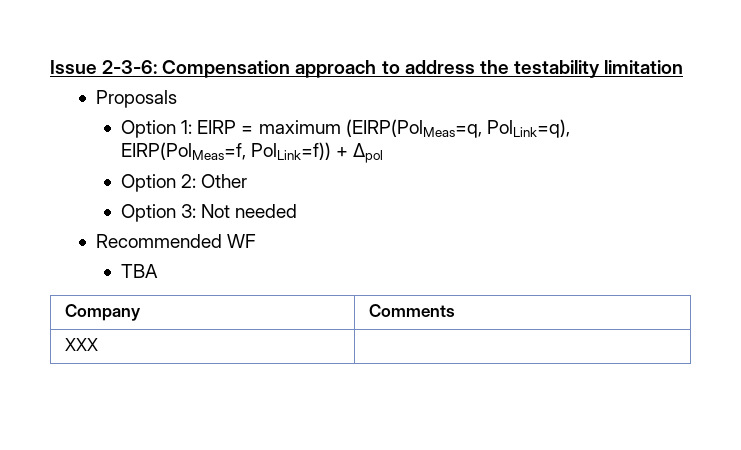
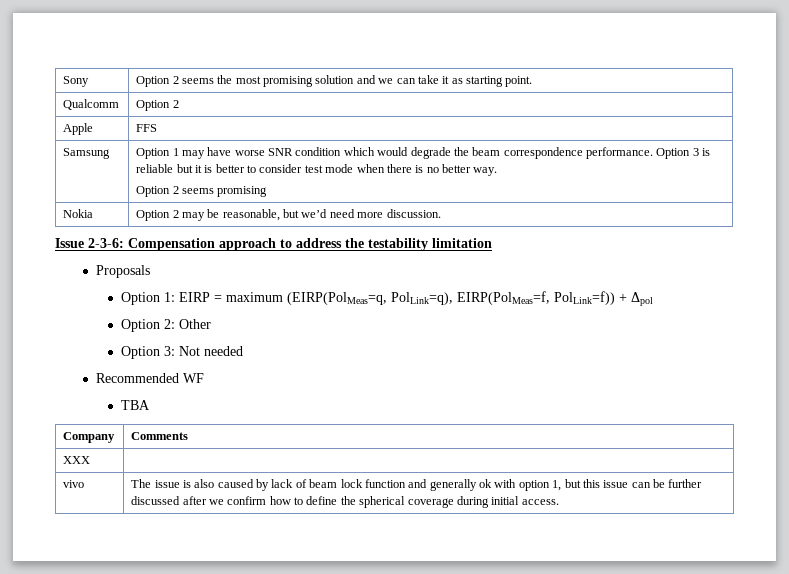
+ Sony | Option 2 seems the most promising solution and we can take it as starting point.
+ Qualcomm | Option 2
+ Apple | FFS
+ Samsung | Option 1 may have worse SNR condition which would degrade the beam correspondence performance. Option 3 is reliable but it is better to consider test mode when there is no better way.
+ Option 2 seems promising
+ Nokia | Option 2 may be reasonable, but we’d need more discussion.
+ vivo | The issue is also caused by lack of beam lock function and generally ok with option 1, but this issue can be further discussed after we confirm how to define the spherical coverage during initial access.

